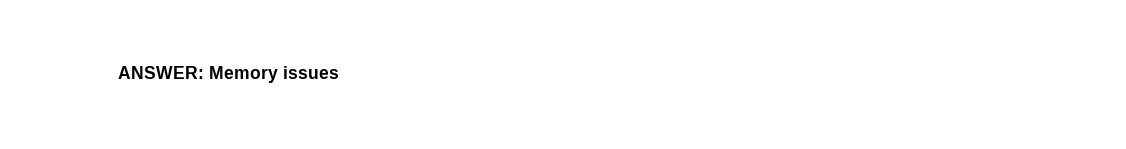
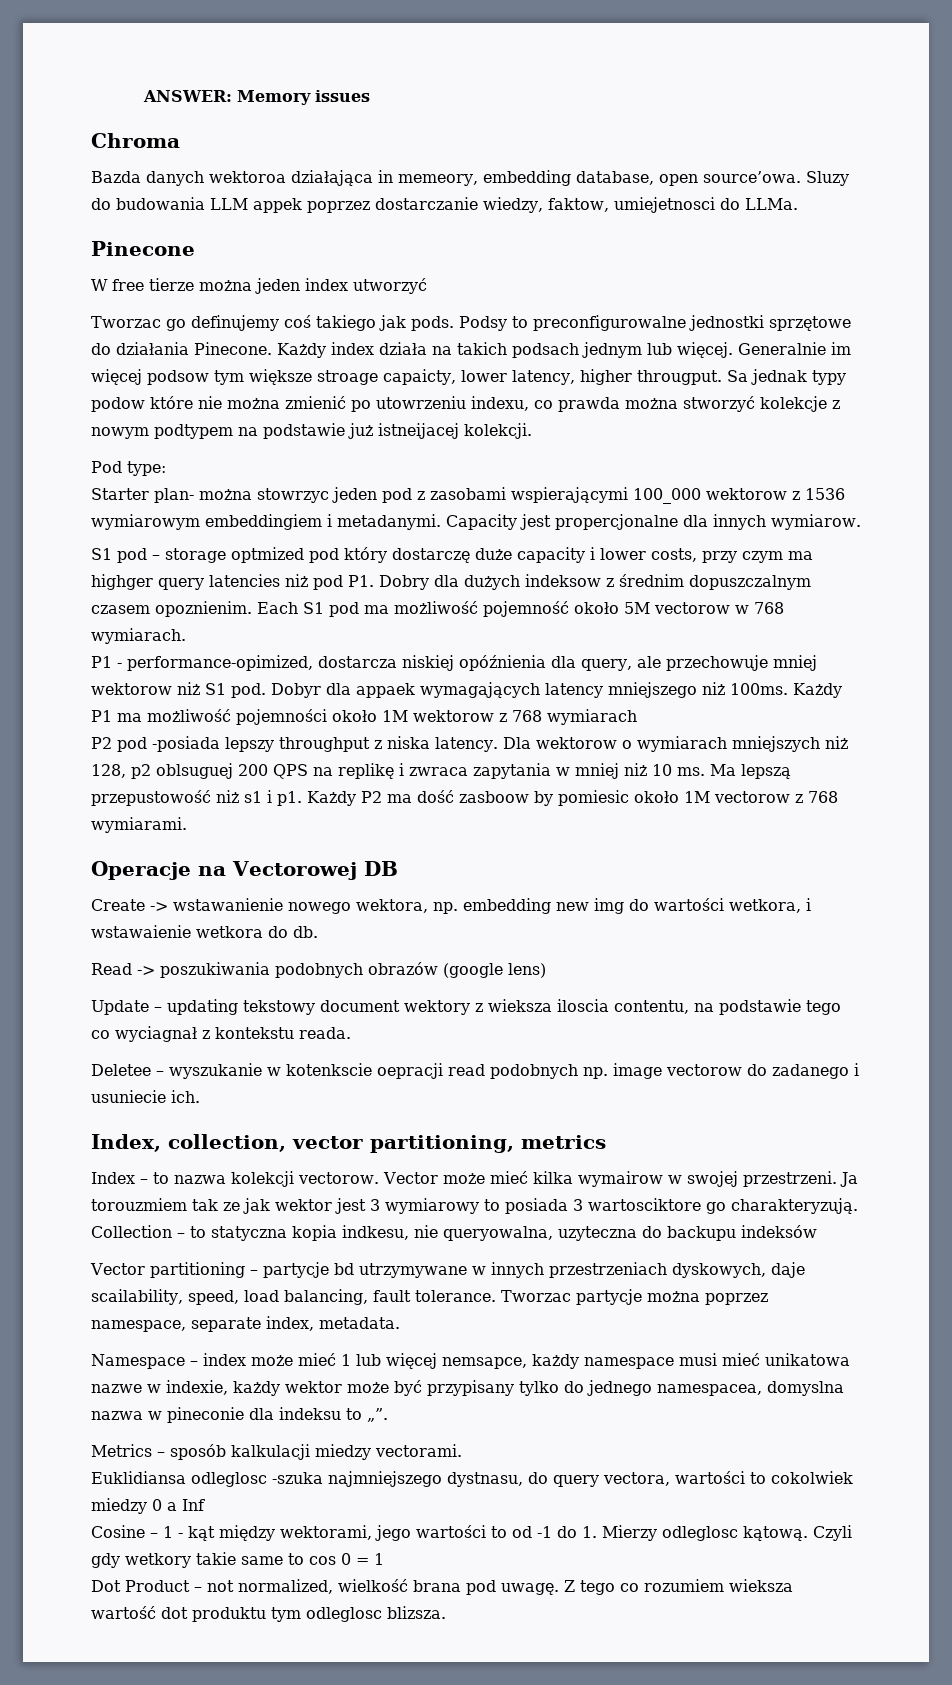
+ Chroma
+ Bazda danych wektoroa działająca in memeory, embedding database, open source’owa. Sluzy do budowania LLM appek poprzez dostarczanie wiedzy, faktow, umiejetnosci do LLMa.
+ Pinecone
+ W free tierze można jeden index utworzyć
+ Tworzac go definujemy coś takiego jak pods. Podsy to preconfigurowalne jednostki sprzętowe do działania Pinecone. Każdy index działa na takich podsach jednym lub więcej. Generalnie im więcej podsow tym większe stroage capaicty, lower latency, higher througput. Sa jednak typy podow które nie można zmienić po utowrzeniu indexu, co prawda można stworzyć kolekcje z nowym podtypem na podstawie już istneijacej kolekcji.
+ Pod type:
+ Starter plan- można stowrzyc jeden pod z zasobami wspierającymi 100_000 wektorow z 1536 wymiarowym embeddingiem i metadanymi. Capacity jest propercjonalne dla innych wymiarow.
+ S1 pod – storage optmized pod który dostarczę duże capacity i lower costs, przy czym ma highger query latencies niż pod P1. Dobry dla dużych indeksow z średnim dopuszczalnym czasem opoznienim. Each S1 pod ma możliwość pojemność około 5M vectorow w 768 wymiarach.
+ P1 - performance-opimized, dostarcza niskiej opóźnienia dla query, ale przechowuje mniej wektorow niż S1 pod. Dobyr dla appaek wymagających latency mniejszego niż 100ms. Każdy P1 ma możliwość pojemności około 1M wektorow z 768 wymiarach
+ P2 pod -posiada lepszy throughput z niska latency. Dla wektorow o wymiarach mniejszych niż 128, p2 oblsuguej 200 QPS na replikę i zwraca zapytania w mniej niż 10 ms. Ma lepszą przepustowość niż s1 i p1. Każdy P2 ma dość zasboow by pomiesic około 1M vectorow z 768 wymiarami.
+ Operacje na Vectorowej DB
+ Create -> wstawanienie nowego wektora, np. embedding new img do wartości wetkora, i wstawaienie wetkora do db.
+ Read -> poszukiwania podobnych obrazów (google lens)
+ Update – updating tekstowy document wektory z wieksza iloscia contentu, na podstawie tego co wyciagnał z kontekstu reada.
+ Deletee – wyszukanie w kotenkscie oepracji read podobnych np. image vectorow do zadanego i usuniecie ich.
+ Index, collection, vector partitioning, metrics
+ Index – to nazwa kolekcji vectorow. Vector może mieć kilka wymairow w swojej przestrzeni. Ja torouzmiem tak ze jak wektor jest 3 wymiarowy to posiada 3 wartosciktore go charakteryzują. Collection – to statyczna kopia indkesu, nie queryowalna, uzyteczna do backupu indeksów
+ Vector partitioning – partycje bd utrzymywane w innych przestrzeniach dyskowych, daje scailability, speed, load balancing, fault tolerance. Tworzac partycje można poprzez namespace, separate index, metadata.
+ Namespace – index może mieć 1 lub więcej nemsapce, każdy namespace musi mieć unikatowa nazwe w indexie, każdy wektor może być przypisany tylko do jednego namespacea, domyslna nazwa w pineconie dla indeksu to „”.
+ Metrics – sposób kalkulacji miedzy vectorami.
+ Euklidiansa odleglosc -szuka najmniejszego dystnasu, do query vectora, wartości to cokolwiek miedzy 0 a Inf
+ Cosine – 1 - kąt między wektorami, jego wartości to od -1 do 1. Mierzy odleglosc kątową. Czyli gdy wetkory takie same to cos 0 = 1
+ Dot Product – not normalized, wielkość brana pod uwagę. Z tego co rozumiem wieksza wartość dot produktu tym odleglosc blizsza.

